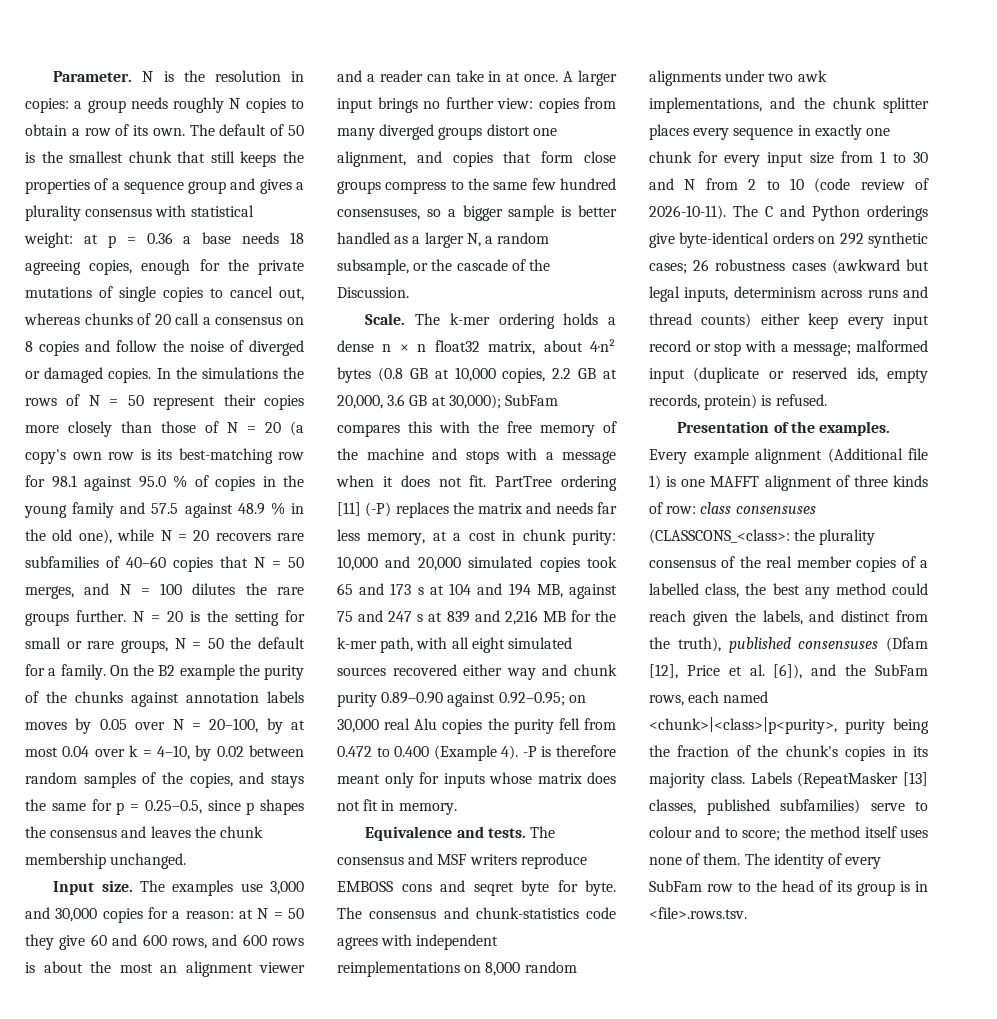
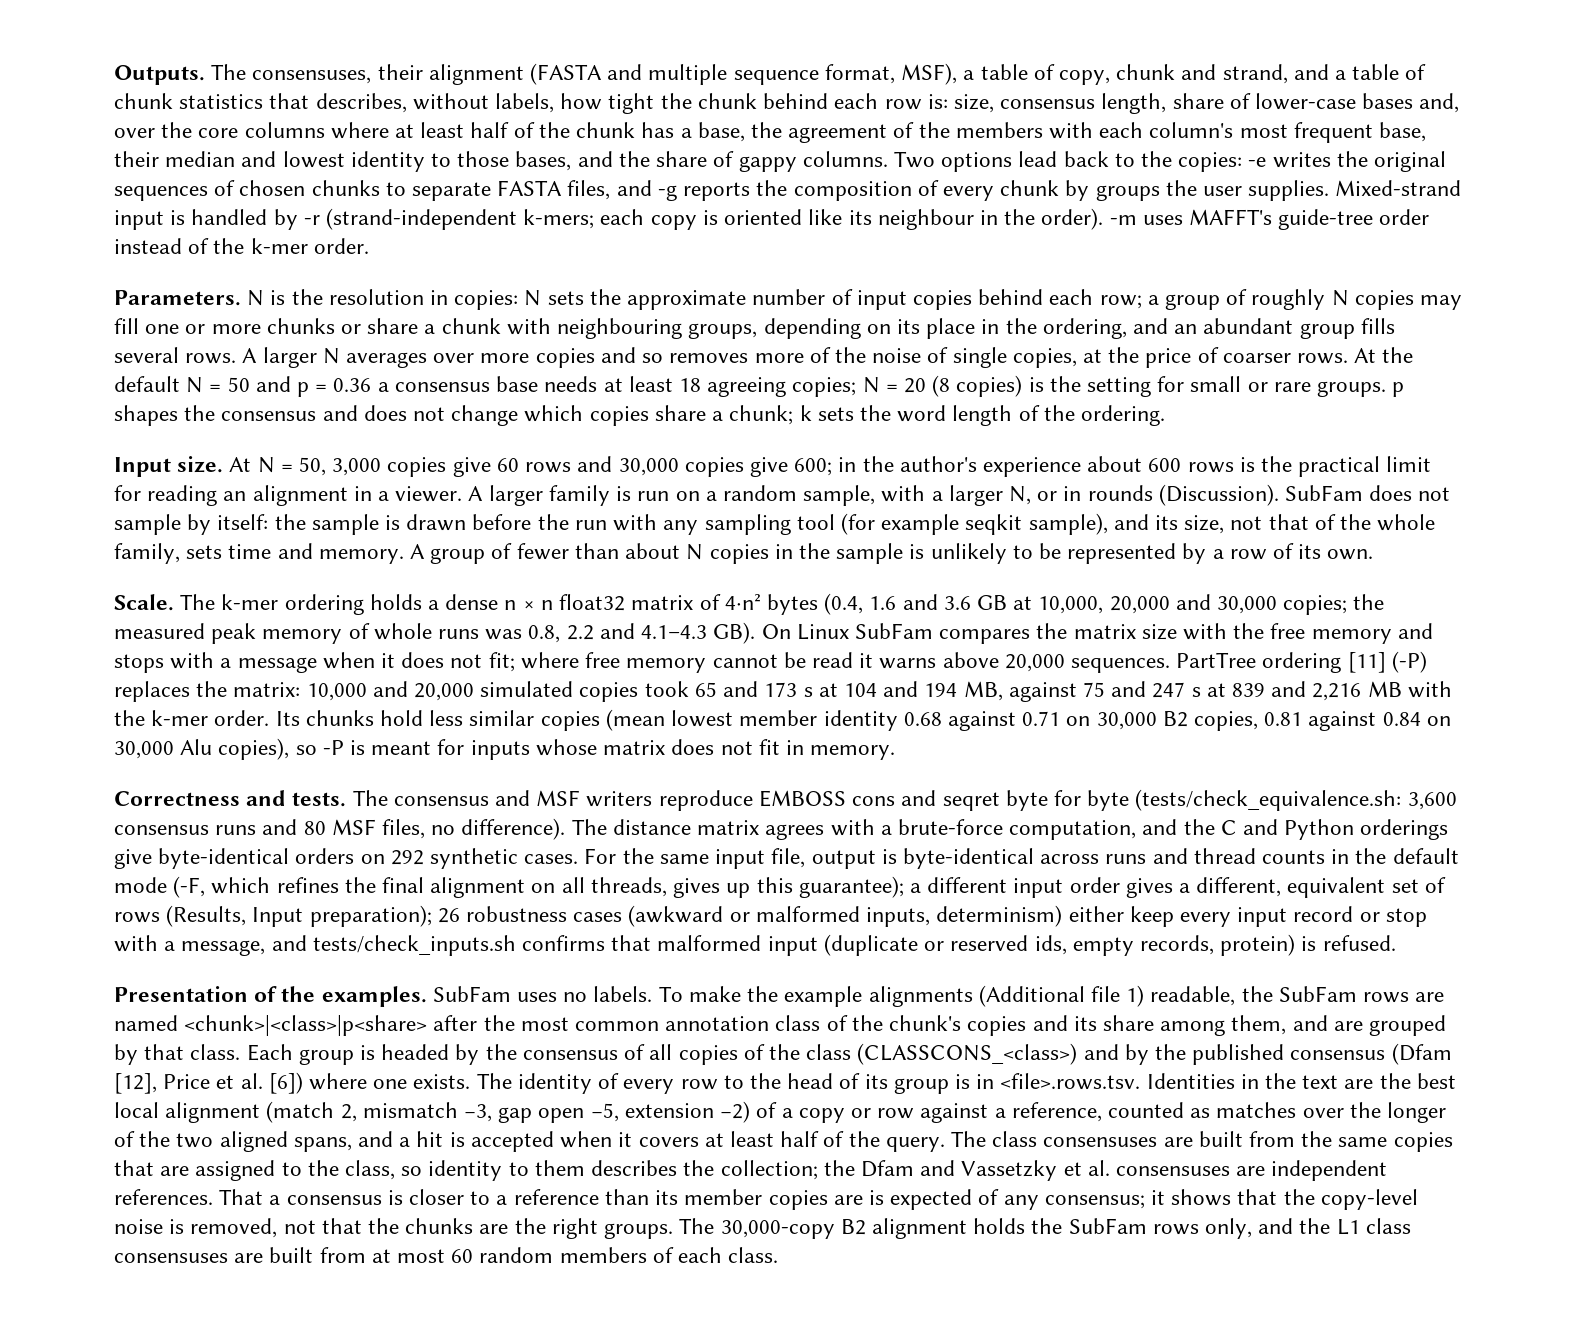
- Parameter.
+ Outputs. The consensuses, their alignment (FASTA and multiple sequence format, MSF), a table of copy, chunk and strand, and a table of chunk statistics that describes, without labels, how tight the chunk behind each row is: size, consensus length, share of lower-case bases and, over the core columns where at least half of the chunk has a base, the agreement of the members with each column's most frequent base, their median and lowest identity to those bases, and the share of gappy columns. Two options lead back to the copies: -e writes the original sequences of chosen chunks to separate FASTA files, and -g reports the composition of every chunk by groups the user supplies. Mixed-strand input is handled by -r (strand-independent k-mers; each copy is oriented like its neighbour in the order). -m uses MAFFT's guide-tree order instead of the k-mer order.
+ Parameters.
- N is the resolution in copies: a group needs roughly N copies to obtain a row of its own. The default of 50 is the smallest chunk that still keeps the properties of a sequence group and gives a plurality consensus with statistical weight: at p = 0.36 a base needs 18 agreeing copies, enough for the private mutations of single copies to cancel out, whereas chunks of 20 call a consensus on 8 copies and follow the noise of diverged or damaged copies. In the simulations the rows of N = 50 represent their copies more closely than those of N = 20 (a copy's own row is its best-matching row for 98.1 against 95.0 % of copies in the young family and 57.5 against 48.9 % in the old one), while N = 20 recovers rare subfamilies of 40–60 copies that N = 50 merges, and N = 100 dilutes the rare groups further. N = 20 is the setting for small or rare groups, N = 50 the default for a family. On the B2 example the purity of the chunks against annotation labels moves by 0.05 over N = 20–100, by at most 0.04 over k = 4–10, by 0.02 between random samples of the copies, and stays the same for p = 0.25–0.5, since p shapes the consensus and leaves the chunk membership unchanged.
- Input size. The examples use 3,000 and 30,000 copies for a reason: at N = 50 they give 60 and 600 rows, and 600 rows is about the most an alignment viewer and a reader can take in at once. A larger input brings no further view: copies from many diverged groups distort one alignment, and copies that form close groups compress to the same few hundred consensuses, so a bigger sample is better handled as a larger N, a random subsample, or the cascade of the Discussion.
+ N is the resolution in copies: N sets the approximate number of input copies behind each row; a group of roughly N copies may fill one or more chunks or share a chunk with neighbouring groups, depending on its place in the ordering, and an abundant group fills several rows. A larger N averages over more copies and so removes more of the noise of single copies, at the price of coarser rows. At the default N = 50 and p = 0.36 a consensus base needs at least 18 agreeing copies; N = 20 (8 copies) is the setting for small or rare groups. p shapes the consensus and does not change which copies share a chunk; k sets the word length of the ordering.
+ Input size. At N = 50, 3,000 copies give 60 rows and 30,000 copies give 600; in the author's experience about 600 rows is the practical limit for reading an alignment in a viewer. A larger family is run on a random sample, with a larger N, or in rounds (Discussion). SubFam does not sample by itself: the sample is drawn before the run with any sampling tool (for example seqkit sample), and its size, not that of the whole family, sets time and memory. A group of fewer than about N copies in the sample is unlikely to be represented by a row of its own.
- The k-mer ordering holds a dense n × n float32 matrix, about 4·n² bytes (0.8 GB at 10,000 copies, 2.2 GB at 20,000, 3.6 GB at 30,000); SubFam compares this with the free memory of the machine and stops with a message when it does not fit.
+ The k-mer ordering holds a dense n × n float32 matrix of 4·n² bytes (0.4, 1.6 and 3.6 GB at 10,000, 20,000 and 30,000 copies; the measured peak memory of whole runs was 0.8, 2.2 and 4.1–4.3 GB). On Linux SubFam compares the matrix size with the free memory and stops with a message when it does not fit; where free memory cannot be read it warns above 20,000 sequences.
- PartTree ordering [11] (-P) replaces the matrix and needs far less memory, at a cost in chunk purity: 10,000 and 20,000 simulated copies took 65 and 173 s at 104 and 194 MB, against 75 and 247 s at 839 and 2,216 MB for the k-mer path, with all eight simulated sources recovered either way and chunk purity 0.89–0.90 against 0.92–0.95; on 30,000 real Alu copies the purity fell from 0.472 to 0.400 (Example 4). -P is therefore meant only for inputs whose matrix does not fit in memory.
+ PartTree ordering [11] (-P) replaces the matrix: 10,000 and 20,000 simulated copies took 65 and 173 s at 104 and 194 MB, against 75 and 247 s at 839 and 2,216 MB with the k-mer order. Its chunks hold less similar copies (mean lowest member identity 0.68 against 0.71 on 30,000 B2 copies, 0.81 against 0.84 on 30,000 Alu copies), so -P is meant for inputs whose matrix does not fit in memory.
- Equivalence and tests.
+ Correctness and tests.
- The consensus and MSF writers reproduce EMBOSS cons and seqret byte for byte. The consensus and chunk-statistics code agrees with independent reimplementations on 8,000 random alignments under two awk implementations, and the chunk splitter places every sequence in exactly one chunk for every input size from 1 to 30 and N from 2 to 10 (code review of 2026-10-11). The C and Python orderings give byte-identical orders on 292 synthetic cases; 26 robustness cases (awkward but legal inputs, determinism across runs and thread counts) either keep every input record or stop with a message; malformed input (duplicate or reserved ids, empty records, protein) is refused.
+ The consensus and MSF writers reproduce EMBOSS cons and seqret byte for byte (tests/check_equivalence.sh: 3,600 consensus runs and 80 MSF files, no difference). The distance matrix agrees with a brute-force computation, and the C and Python orderings give byte-identical orders on 292 synthetic cases. For the same input file, output is byte-identical across runs and thread counts in the default mode (-F, which refines the final alignment on all threads, gives up this guarantee); a different input order gives a different, equivalent set of rows (Results, Input preparation); 26 robustness cases (awkward or malformed inputs, determinism) either keep every input record or stop with a message, and tests/check_inputs.sh confirms that malformed input (duplicate or reserved ids, empty records, protein) is refused.
- Every example alignment (Additional file 1) is one MAFFT alignment of three kinds of row: class consensuses (CLASSCONS_<class>: the plurality consensus of the real member copies of a labelled class, the best any method could reach given the labels, and distinct from the truth), published consensuses (Dfam [12], Price et al. [6]), and the SubFam rows, each named <chunk>|<class>|p<purity>, purity being the fraction of the chunk's copies in its majority class. Labels (RepeatMasker [13] classes, published subfamilies) serve to colour and to score; the method itself uses none of them.
+ SubFam uses no labels. To make the example alignments (Additional file 1) readable, the SubFam rows are named <chunk>|<class>|p<share> after the most common annotation class of the chunk's copies and its share among them, and are grouped by that class. Each group is headed by the consensus of all copies of the class (CLASSCONS_<class>) and by the published consensus (Dfam [12], Price et al. [6]) where one exists.
- The identity of every SubFam row to the head of its group is in <file>.rows.tsv.
+ The identity of every row to the head of its group is in <file>.rows.tsv. Identities in the text are the best local alignment (match 2, mismatch −3, gap open −5, extension −2) of a copy or row against a reference, counted as matches over the longer of the two aligned spans, and a hit is accepted when it covers at least half of the query. The class consensuses are built from the same copies that are assigned to the class, so identity to them describes the collection; the Dfam and Vassetzky et al. consensuses are independent references. That a consensus is closer to a reference than its member copies are is expected of any consensus; it shows that the copy-level noise is removed, not that the chunks are the right groups. The 30,000-copy B2 alignment holds the SubFam rows only, and the L1 class consensuses are built from at most 60 random members of each class.

